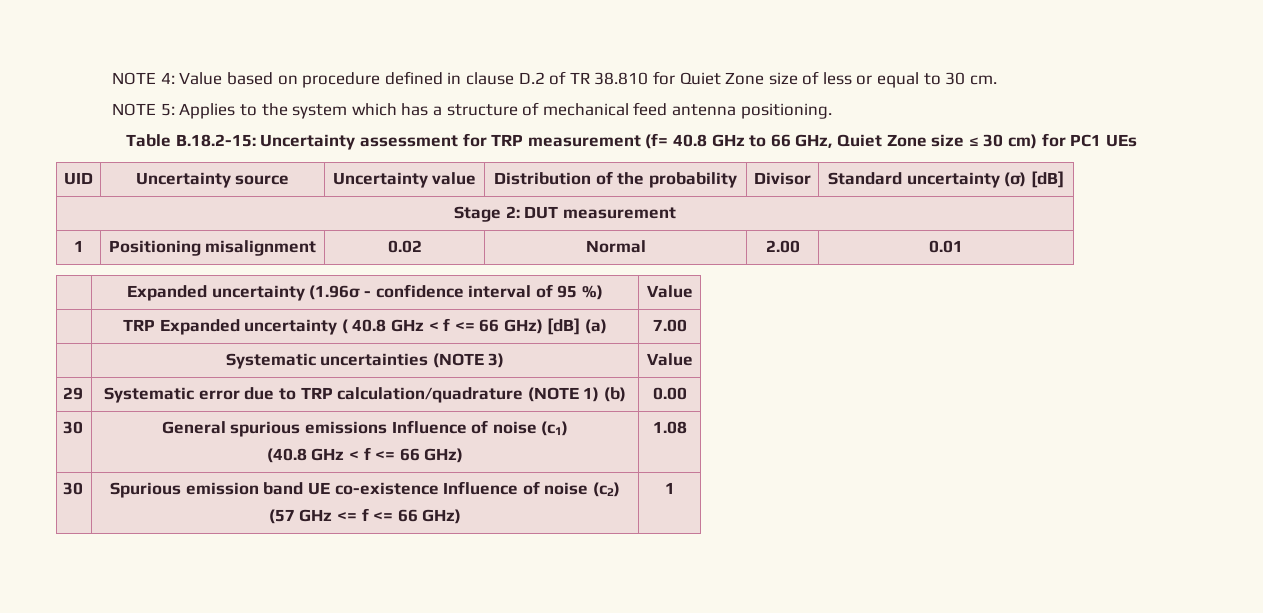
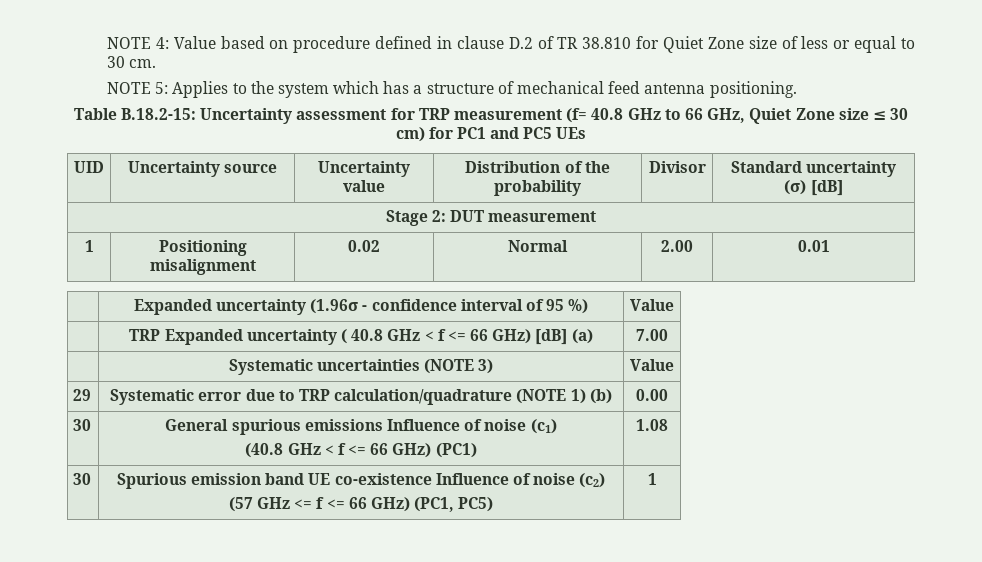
- Table B.18.2-15: Uncertainty assessment for TRP measurement (f= 40.8 GHz to 66 GHz, Quiet Zone size ≤ 30 cm) for PC1 UEs
+ Table B.18.2-15: Uncertainty assessment for TRP measurement (f= 40.8 GHz to 66 GHz, Quiet Zone size ≤ 30 cm) for PC1 and PC5 UEs
  30 | General spurious emissions Influence of noise (c1)
- (40.8 GHz < f <= 66 GHz) | 1.08
+ (40.8 GHz < f <= 66 GHz) (PC1) | 1.08
  30 | Spurious emission band UE co-existence Influence of noise (c2)
- (57 GHz <= f <= 66 GHz) | 1
+ (57 GHz <= f <= 66 GHz) (PC1, PC5) | 1

